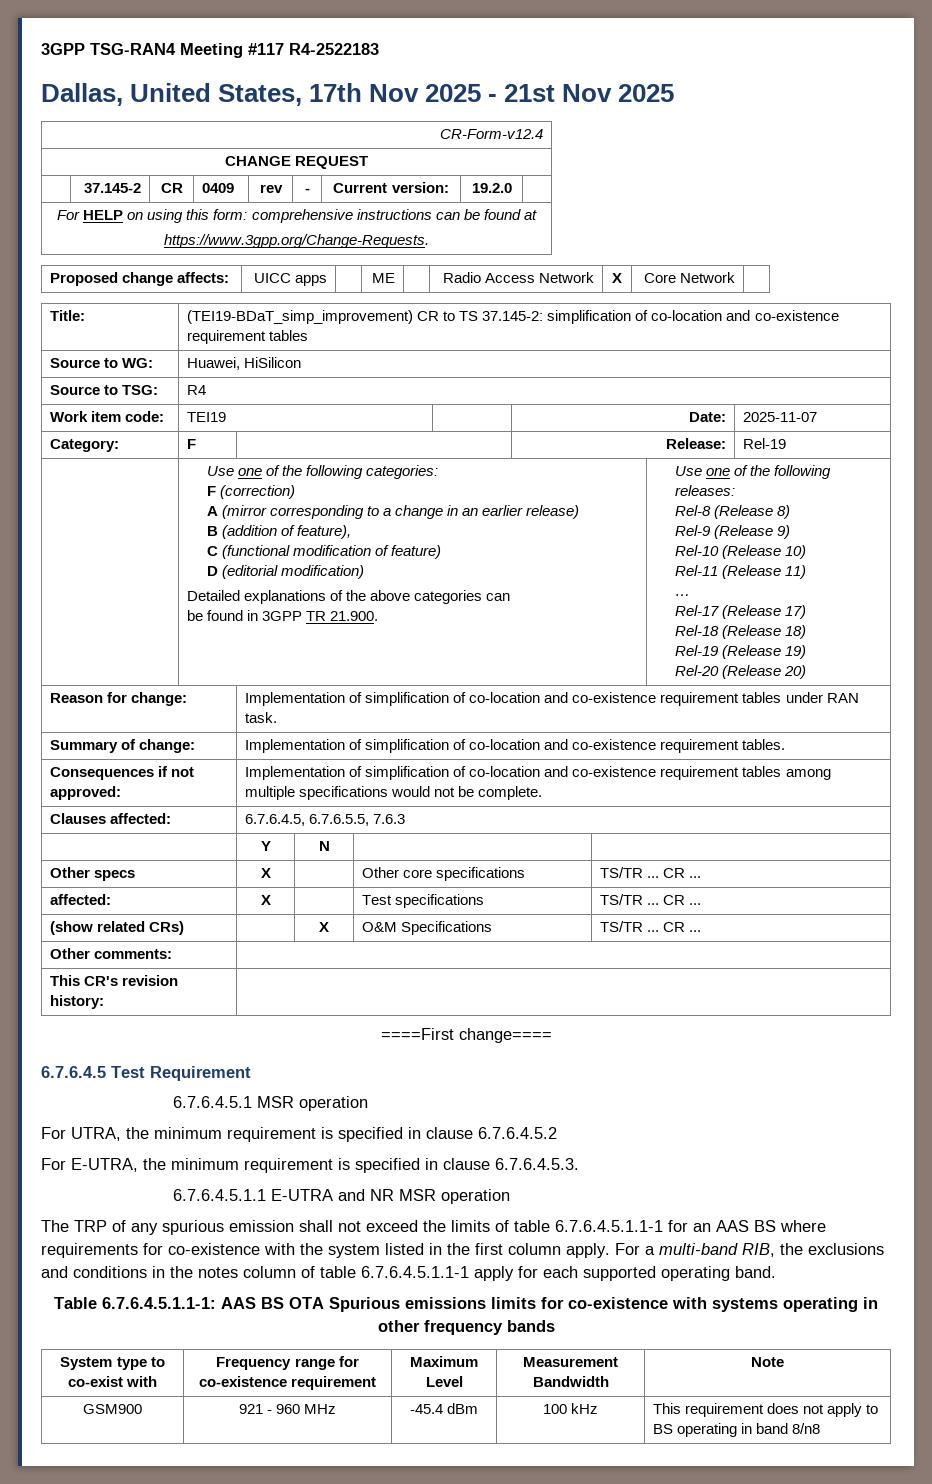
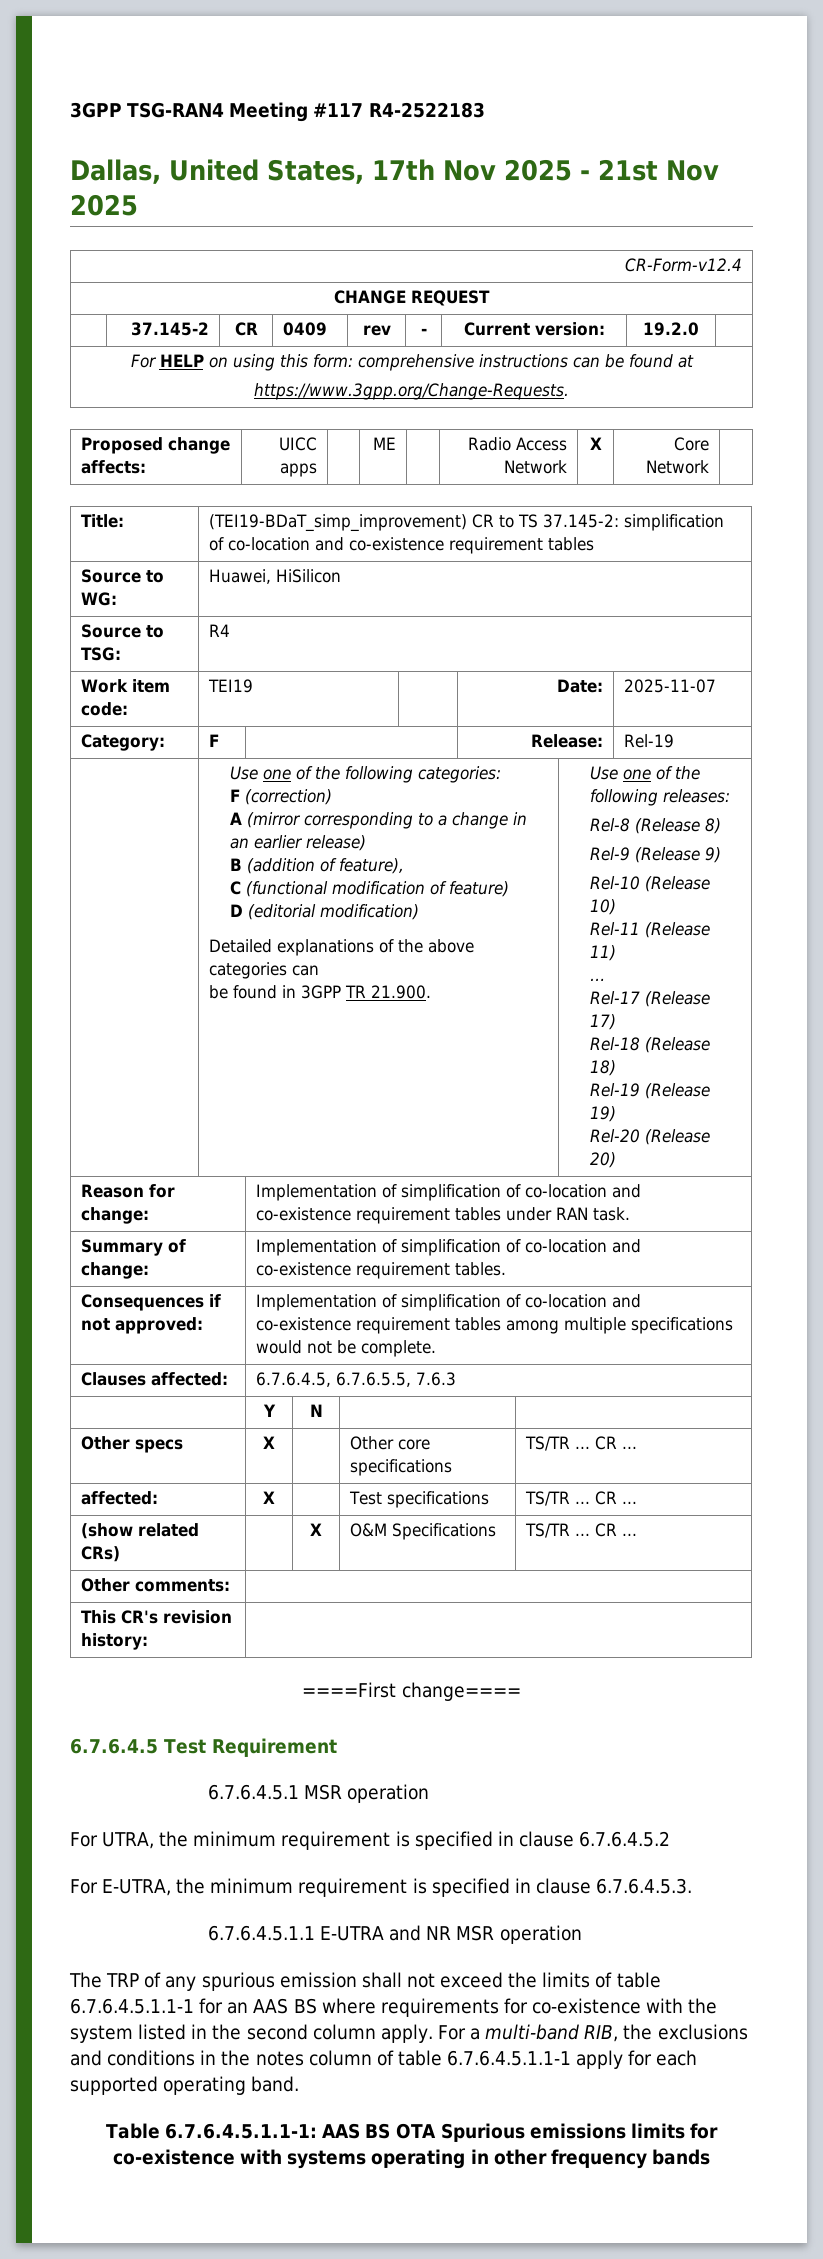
- The TRP of any spurious emission shall not exceed the limits of table 6.7.6.4.5.1.1-1 for an AAS BS where requirements for co-existence with the system listed in the first column apply.
+ The TRP of any spurious emission shall not exceed the limits of table 6.7.6.4.5.1.1-1 for an AAS BS where requirements for co-existence with the system listed in the second column apply.
- System type to co-exist with | Frequency range for co-existence requirement | Maximum Level | Measurement Bandwidth | Note
- GSM900 | 921 - 960 MHz | -45.4 dBm | 100 kHz | This requirement does not apply to BS operating in band 8/n8

